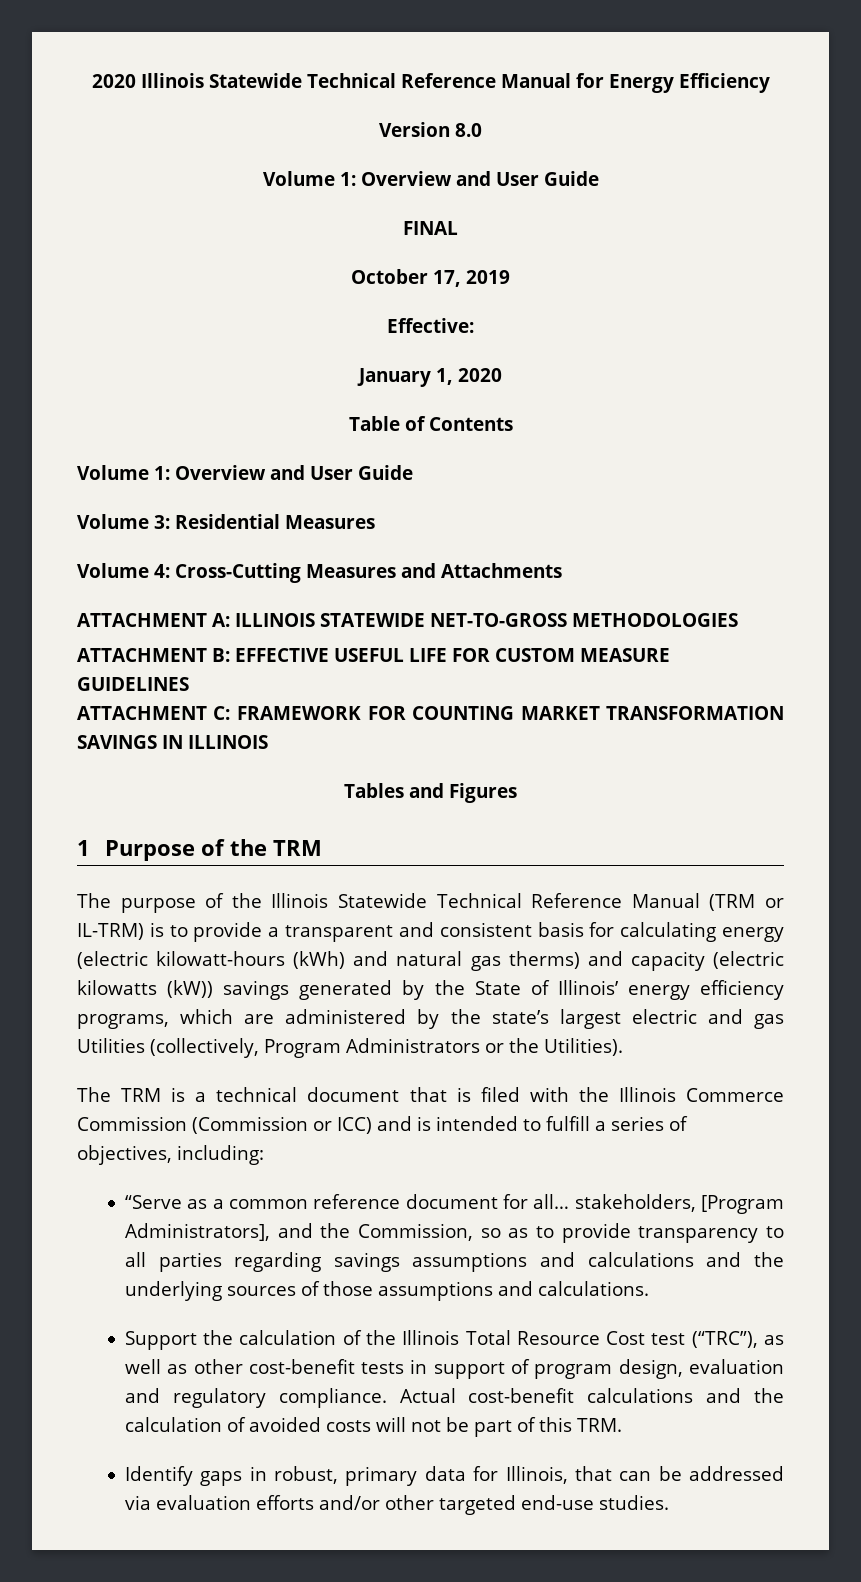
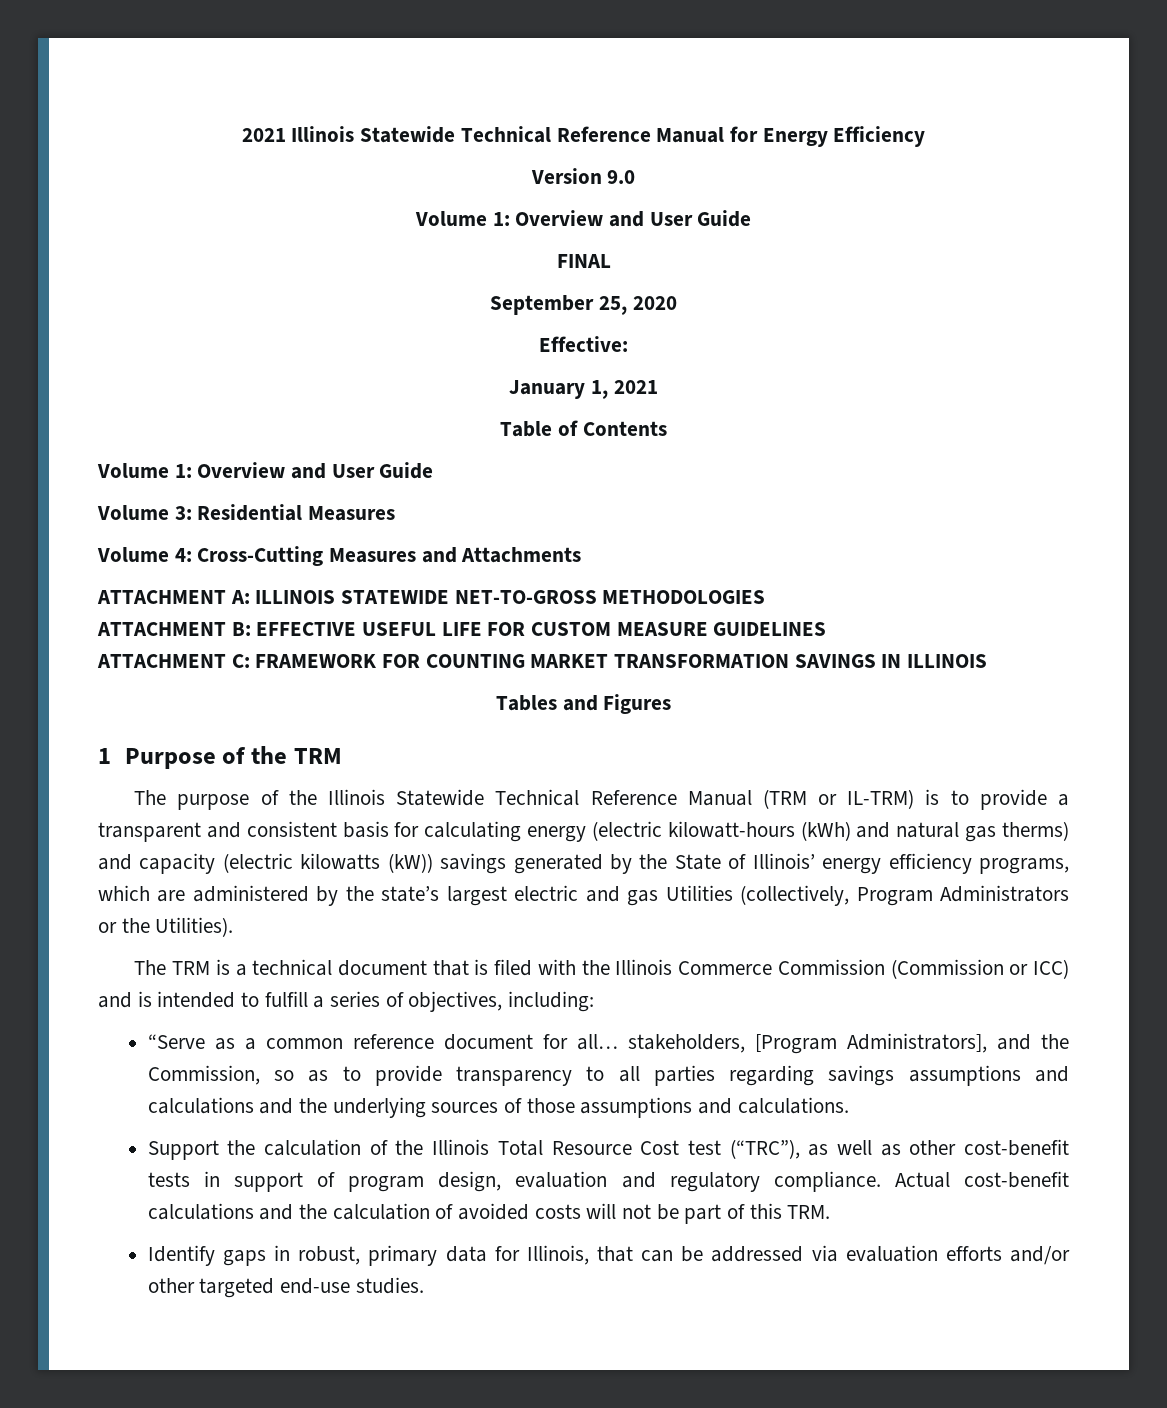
- 2020 Illinois Statewide Technical Reference Manual for Energy Efficiency
+ 2021 Illinois Statewide Technical Reference Manual for Energy Efficiency
- Version 8.0
+ Version 9.0
- October 17, 2019
+ September 25, 2020
- January 1, 2020
+ January 1, 2021

